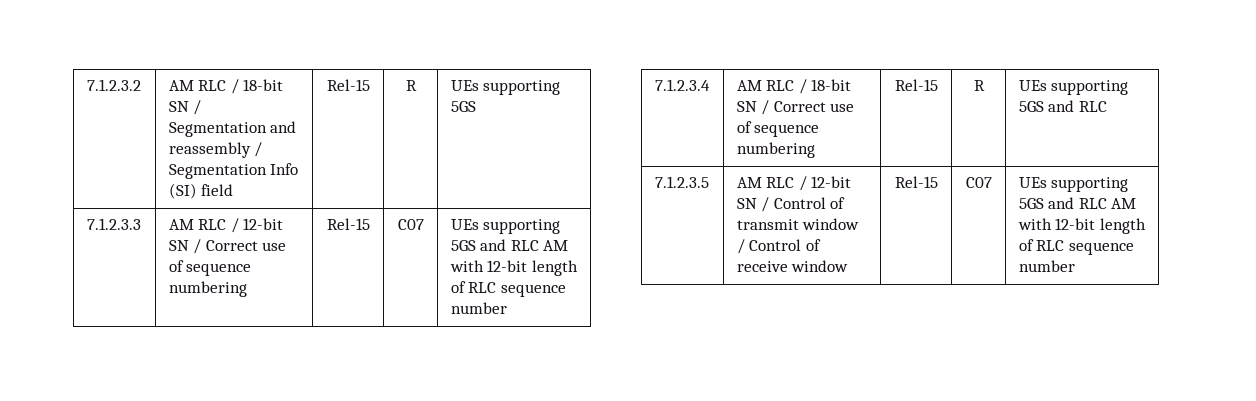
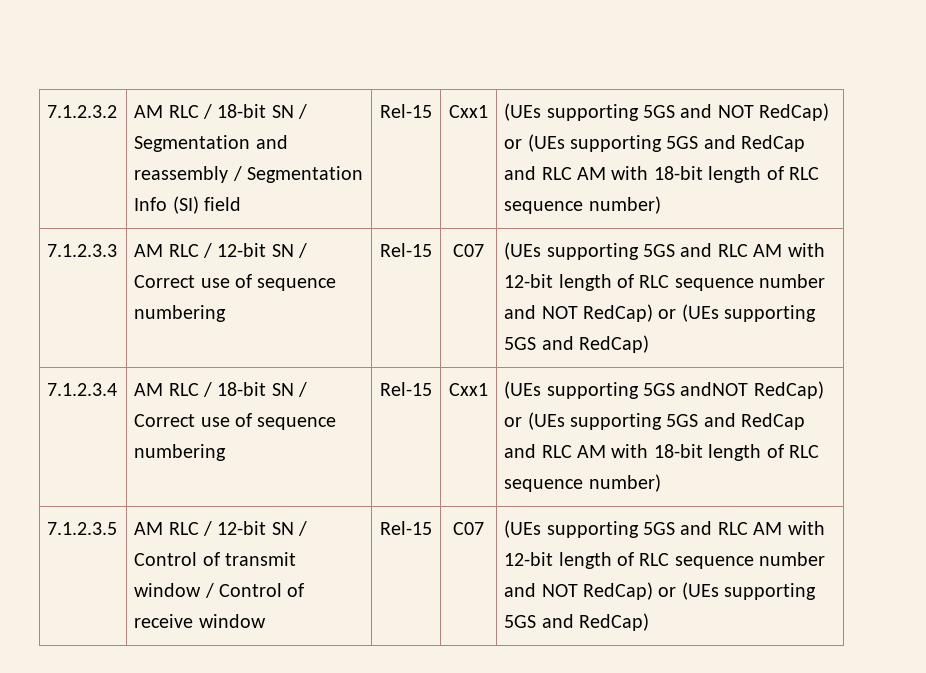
- 7.1.2.3.2 | AM RLC / 18-bit SN / Segmentation and reassembly / Segmentation Info (SI) field | Rel-15 | R | UEs supporting 5GS
+ 7.1.2.3.2 | AM RLC / 18-bit SN / Segmentation and reassembly / Segmentation Info (SI) field | Rel-15 | Cxx1 | (UEs supporting 5GS and NOT RedCap) or (UEs supporting 5GS and RedCap and RLC AM with 18-bit length of RLC sequence number)
- 7.1.2.3.3 | AM RLC / 12-bit SN / Correct use of sequence numbering | Rel-15 | C07 | UEs supporting 5GS and RLC AM with 12-bit length of RLC sequence number
+ 7.1.2.3.3 | AM RLC / 12-bit SN / Correct use of sequence numbering | Rel-15 | C07 | (UEs supporting 5GS and RLC AM with 12-bit length of RLC sequence number and NOT RedCap) or (UEs supporting 5GS and RedCap)
- 7.1.2.3.4 | AM RLC / 18-bit SN / Correct use of sequence numbering | Rel-15 | R | UEs supporting 5GS and RLC
+ 7.1.2.3.4 | AM RLC / 18-bit SN / Correct use of sequence numbering | Rel-15 | Cxx1 | (UEs supporting 5GS andNOT RedCap) or (UEs supporting 5GS and RedCap and RLC AM with 18-bit length of RLC sequence number)
- 7.1.2.3.5 | AM RLC / 12-bit SN / Control of transmit window / Control of receive window | Rel-15 | C07 | UEs supporting 5GS and RLC AM with 12-bit length of RLC sequence number
+ 7.1.2.3.5 | AM RLC / 12-bit SN / Control of transmit window / Control of receive window | Rel-15 | C07 | (UEs supporting 5GS and RLC AM with 12-bit length of RLC sequence number and NOT RedCap) or (UEs supporting 5GS and RedCap)

